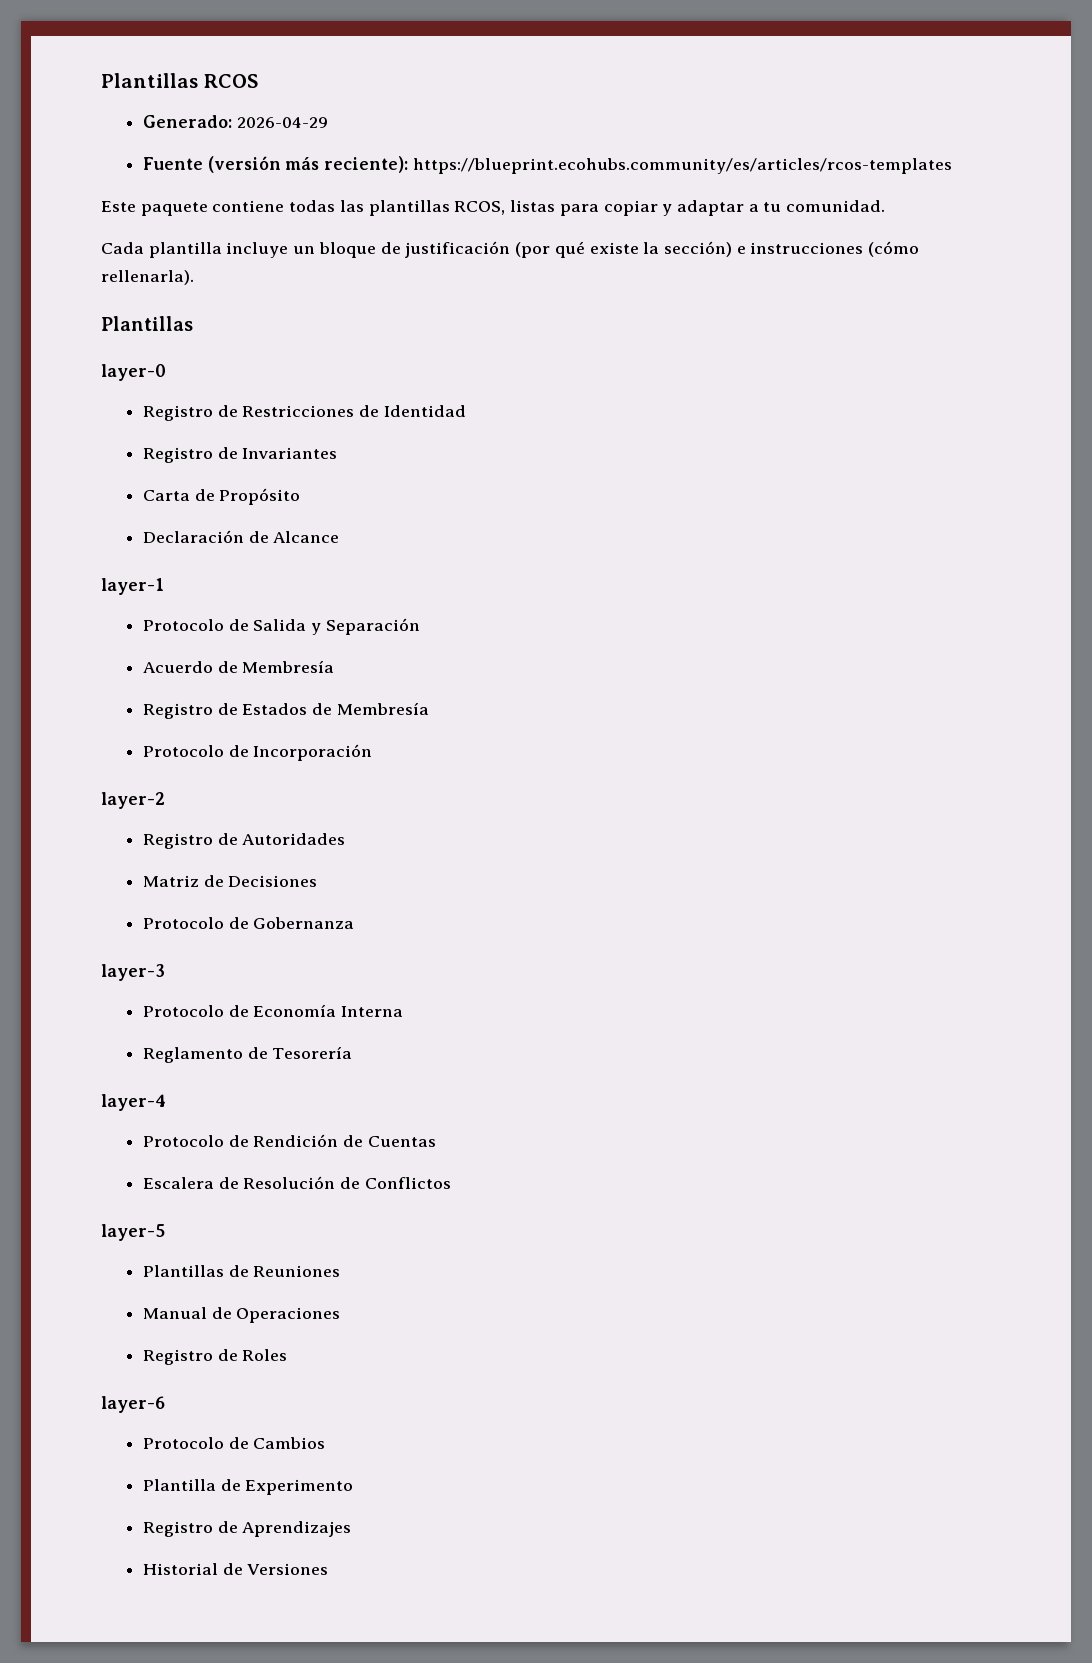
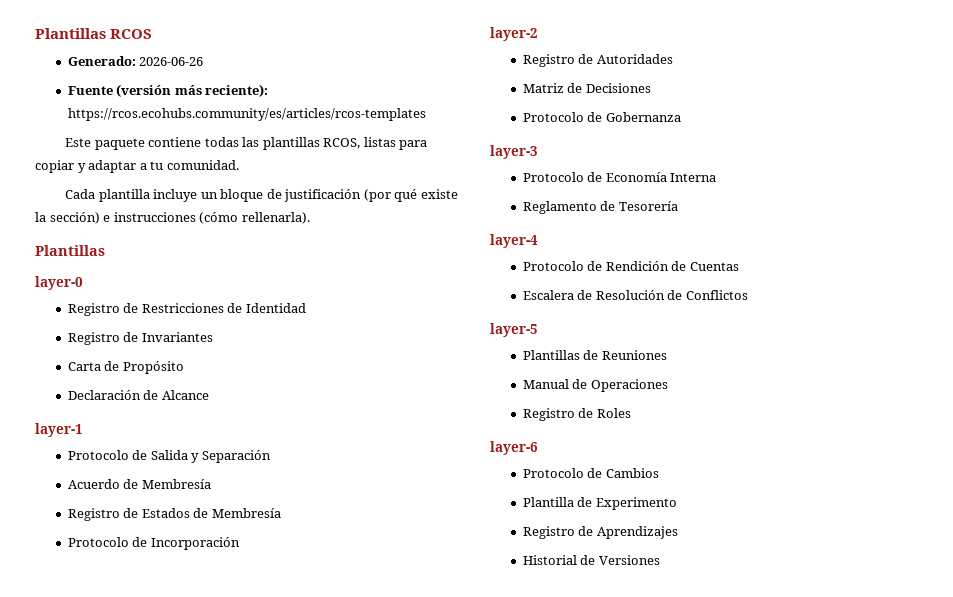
- Generado: 2026-04-29
+ Generado: 2026-06-26
- Fuente (versión más reciente): https://blueprint.ecohubs.community/es/articles/rcos-templates
+ Fuente (versión más reciente): https://rcos.ecohubs.community/es/articles/rcos-templates

